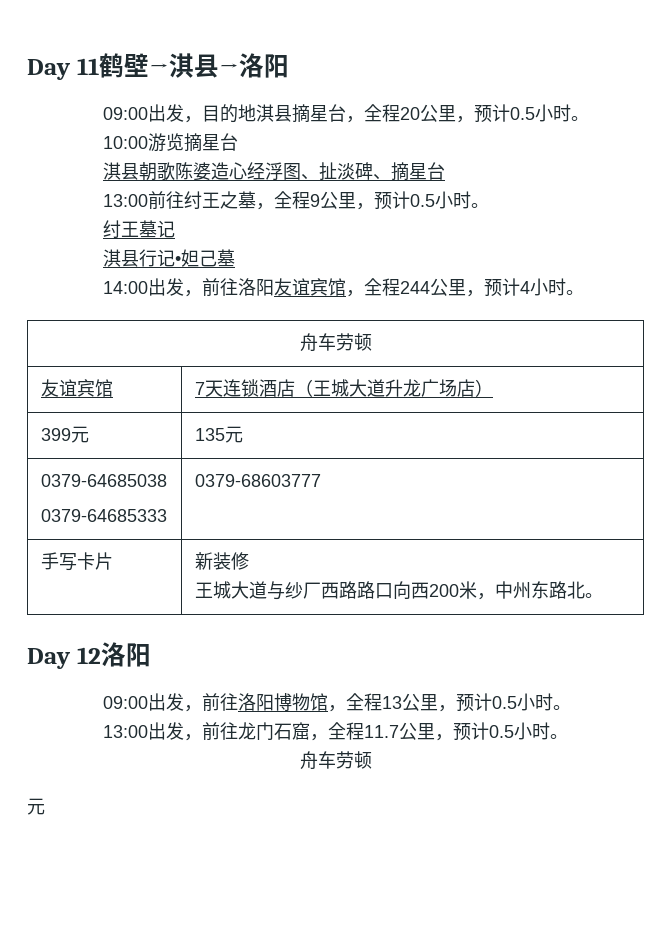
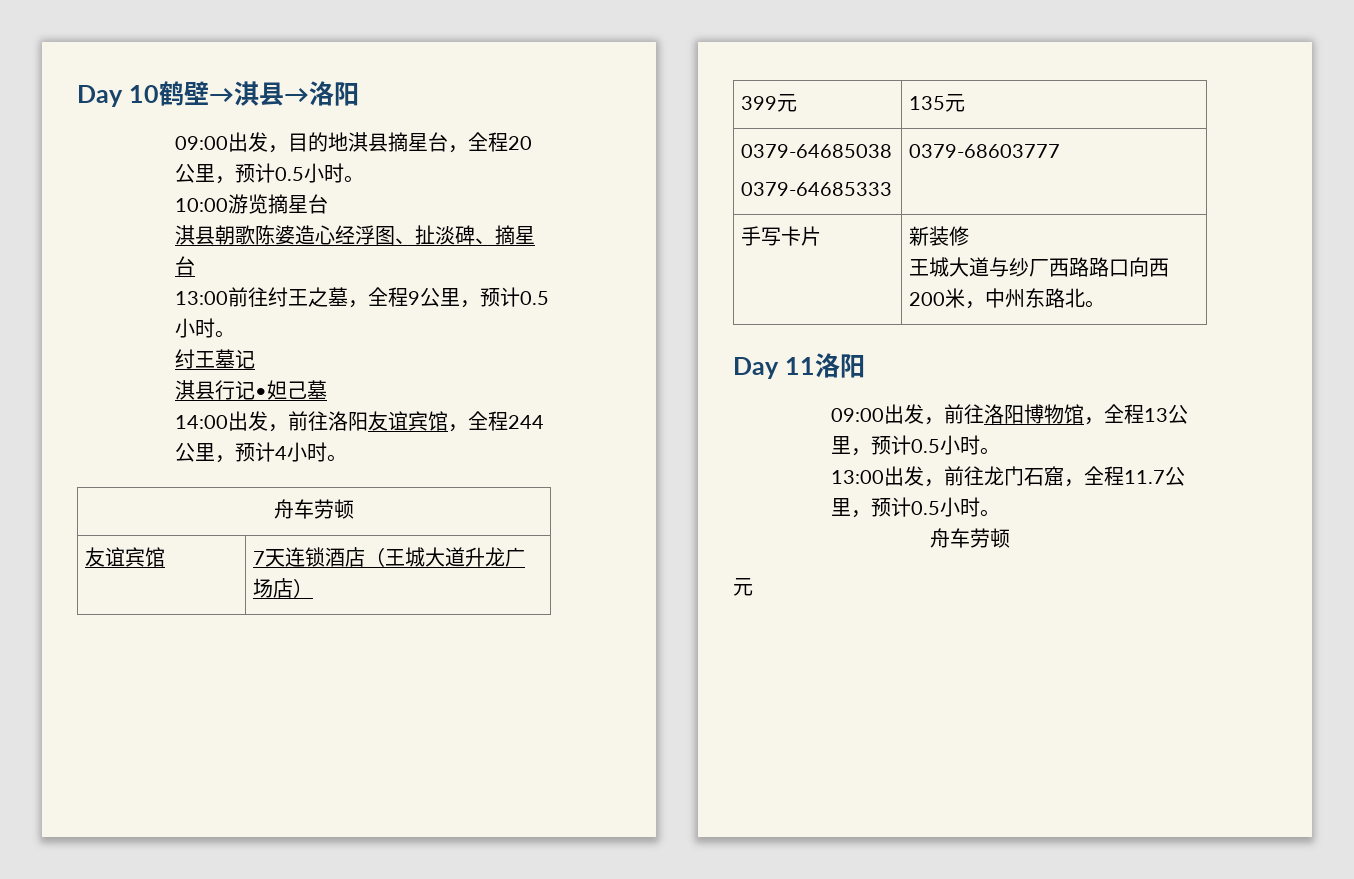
- Day 11鹤壁→淇县→洛阳
+ Day 10鹤壁→淇县→洛阳
- Day 12洛阳
+ Day 11洛阳

